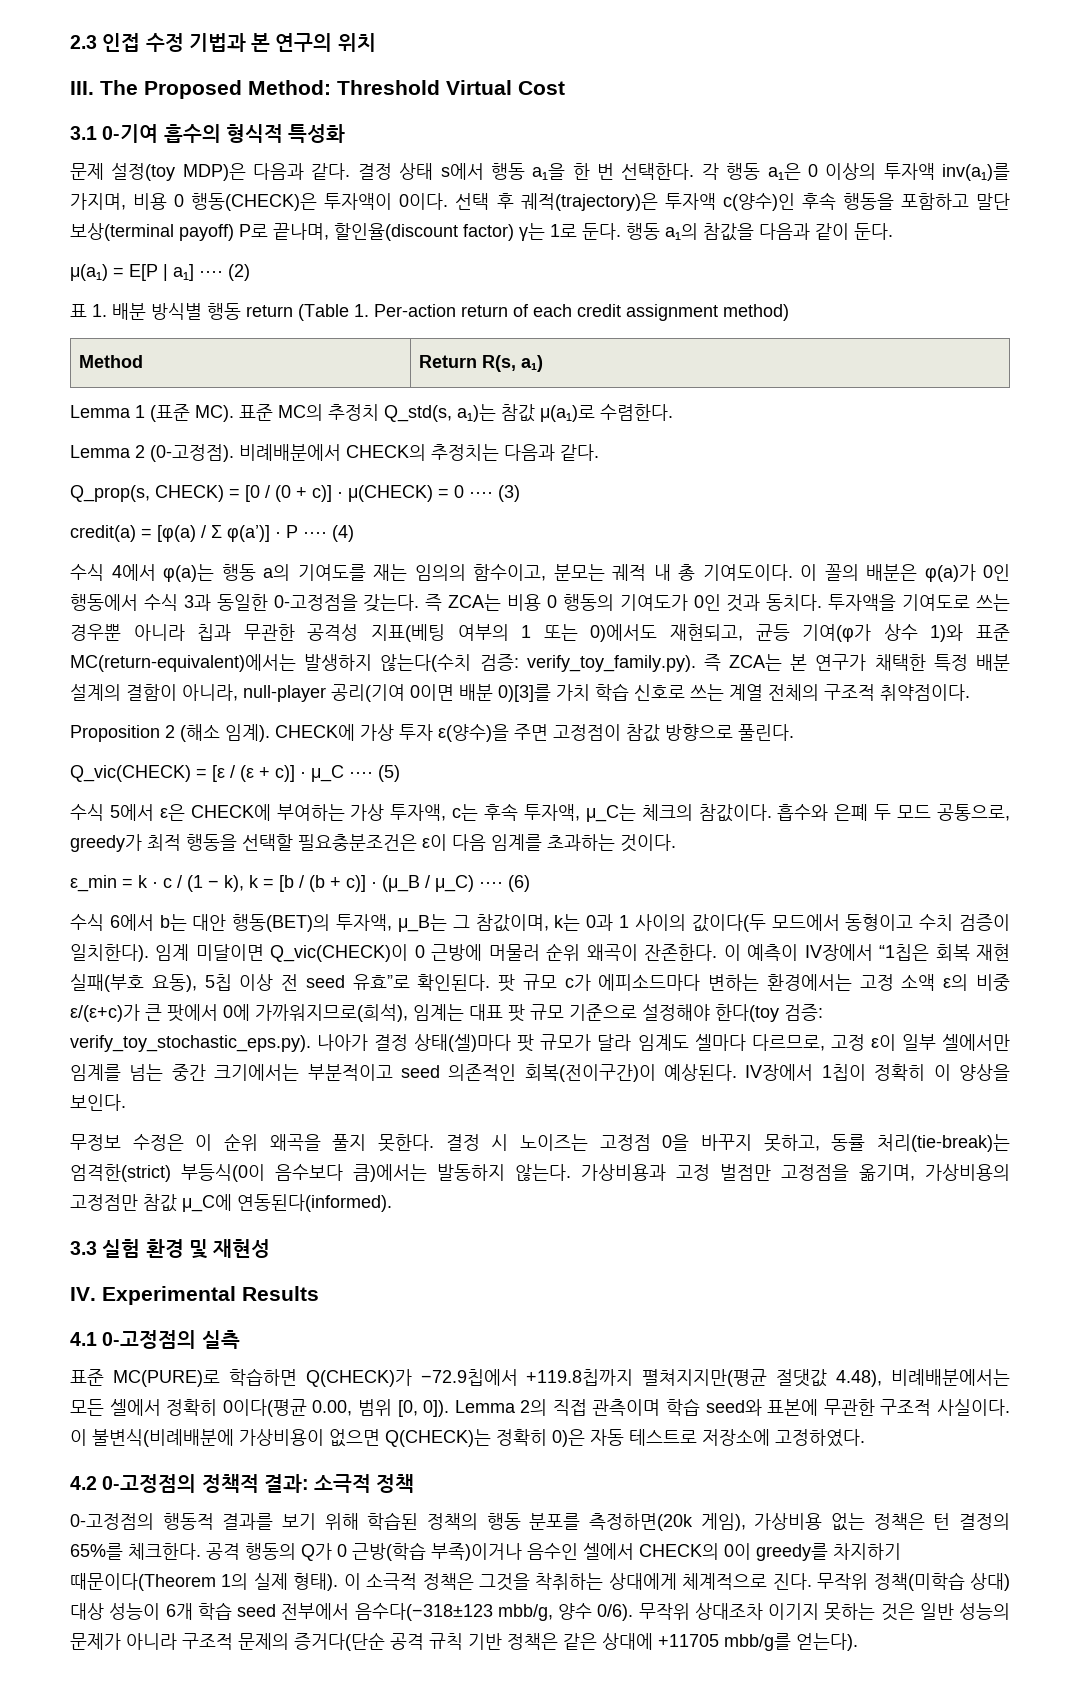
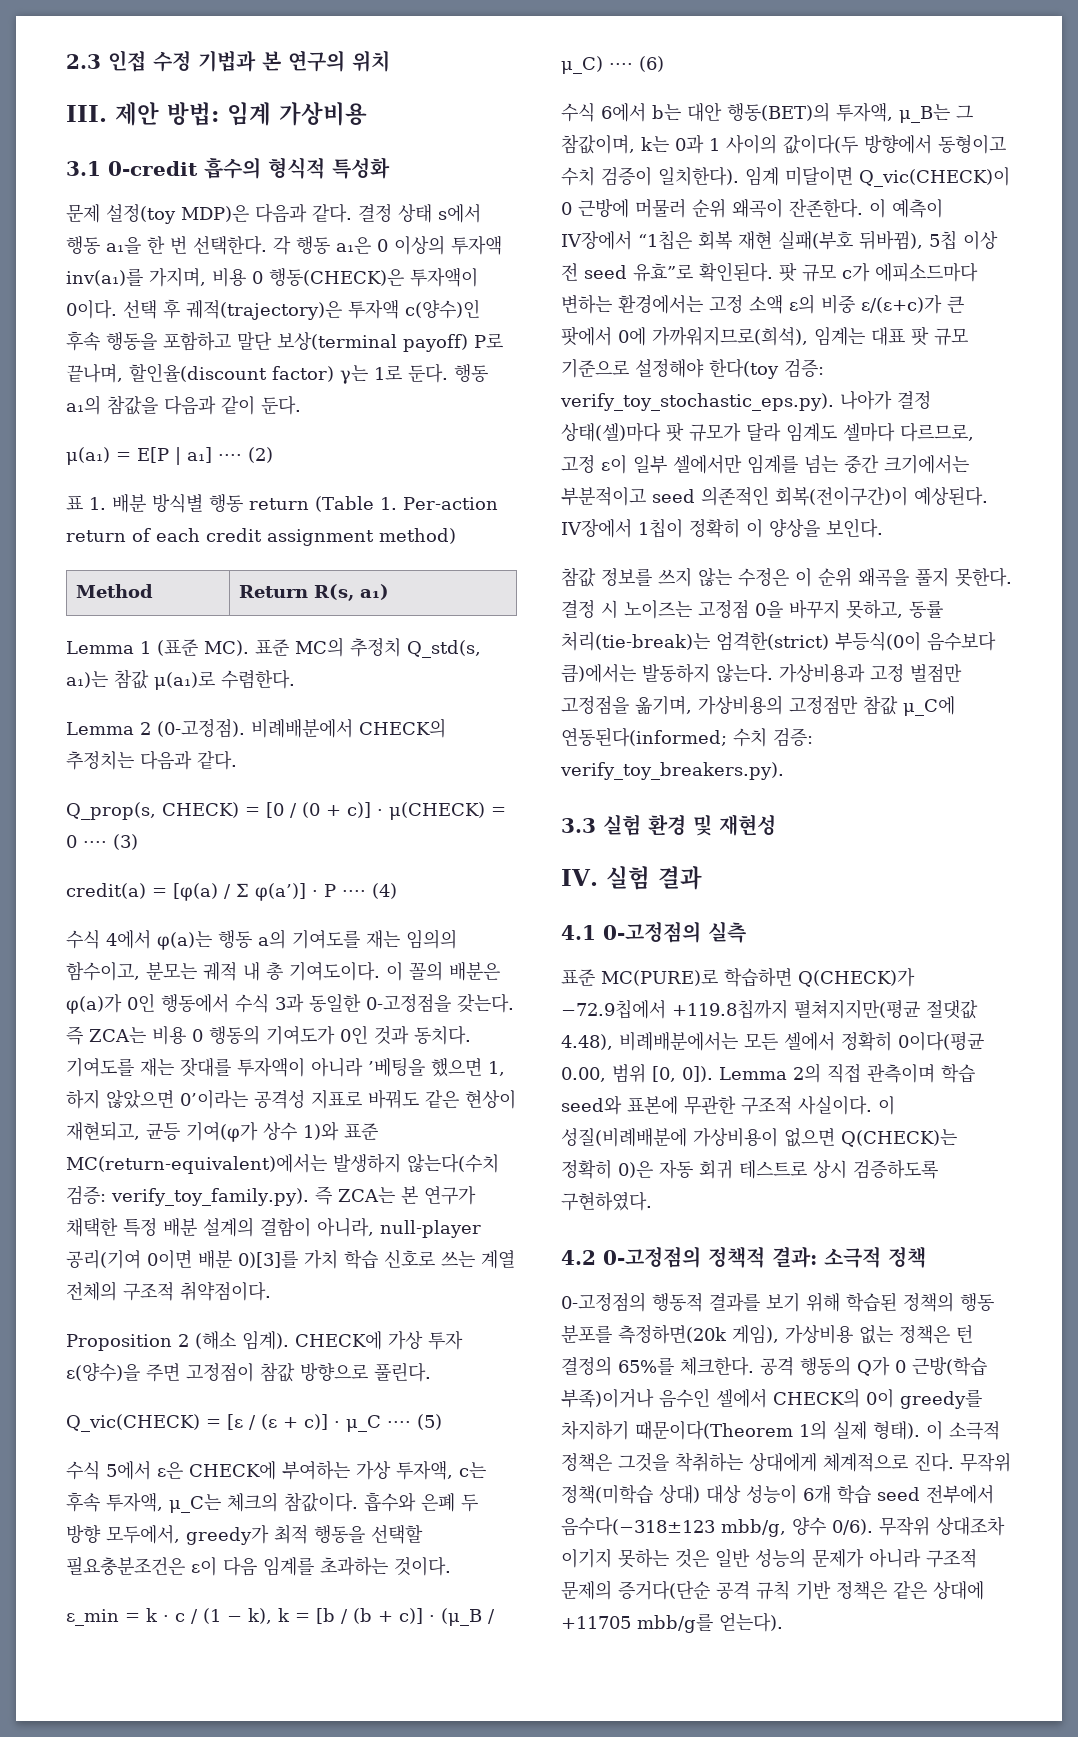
- III. The Proposed Method: Threshold Virtual Cost
+ III. 제안 방법: 임계 가상비용
- 3.1 0-기여 흡수의 형식적 특성화
+ 3.1 0-credit 흡수의 형식적 특성화
- 투자액을 기여도로 쓰는 경우뿐 아니라 칩과 무관한 공격성 지표(베팅 여부의 1 또는 0)에서도 재현되고, 균등 기여(φ가 상수 1)와 표준 MC(return-equivalent)에서는 발생하지 않는다(수치 검증: verify_toy_family.py). 즉 ZCA는 본 연구가 채택한 특정 배분 설계의 결함이 아니라, null-player 공리(기여 0이면 배분 0)[3]를 가치 학습 신호로 쓰는 계열 전체의 구조적 취약점이다.
+ 기여도를 재는 잣대를 투자액이 아니라 ’베팅을 했으면 1, 하지 않았으면 0’이라는 공격성 지표로 바꿔도 같은 현상이 재현되고, 균등 기여(φ가 상수 1)와 표준 MC(return-equivalent)에서는 발생하지 않는다(수치 검증: verify_toy_family.py). 즉 ZCA는 본 연구가 채택한 특정 배분 설계의 결함이 아니라, null-player 공리(기여 0이면 배분 0)[3]를 가치 학습 신호로 쓰는 계열 전체의 구조적 취약점이다.
- 흡수와 은폐 두 모드 공통으로, greedy가 최적 행동을 선택할 필요충분조건은 ε이 다음 임계를 초과하는 것이다.
+ 흡수와 은폐 두 방향 모두에서, greedy가 최적 행동을 선택할 필요충분조건은 ε이 다음 임계를 초과하는 것이다.
- 수식 6에서 b는 대안 행동(BET)의 투자액, μ_B는 그 참값이며, k는 0과 1 사이의 값이다(두 모드에서 동형이고 수치 검증이 일치한다).
+ 수식 6에서 b는 대안 행동(BET)의 투자액, μ_B는 그 참값이며, k는 0과 1 사이의 값이다(두 방향에서 동형이고 수치 검증이 일치한다).
- 이 예측이 IV장에서 “1칩은 회복 재현 실패(부호 요동), 5칩 이상 전 seed 유효”로 확인된다.
+ 이 예측이 IV장에서 “1칩은 회복 재현 실패(부호 뒤바뀜), 5칩 이상 전 seed 유효”로 확인된다.
- 무정보 수정은 이 순위 왜곡을 풀지 못한다.
+ 참값 정보를 쓰지 않는 수정은 이 순위 왜곡을 풀지 못한다.
- 가상비용과 고정 벌점만 고정점을 옮기며, 가상비용의 고정점만 참값 μ_C에 연동된다(informed).
+ 가상비용과 고정 벌점만 고정점을 옮기며, 가상비용의 고정점만 참값 μ_C에 연동된다(informed; 수치 검증: verify_toy_breakers.py).
- IV. Experimental Results
+ IV. 실험 결과
- 이 불변식(비례배분에 가상비용이 없으면 Q(CHECK)는 정확히 0)은 자동 테스트로 저장소에 고정하였다.
+ 이 성질(비례배분에 가상비용이 없으면 Q(CHECK)는 정확히 0)은 자동 회귀 테스트로 상시 검증하도록 구현하였다.

